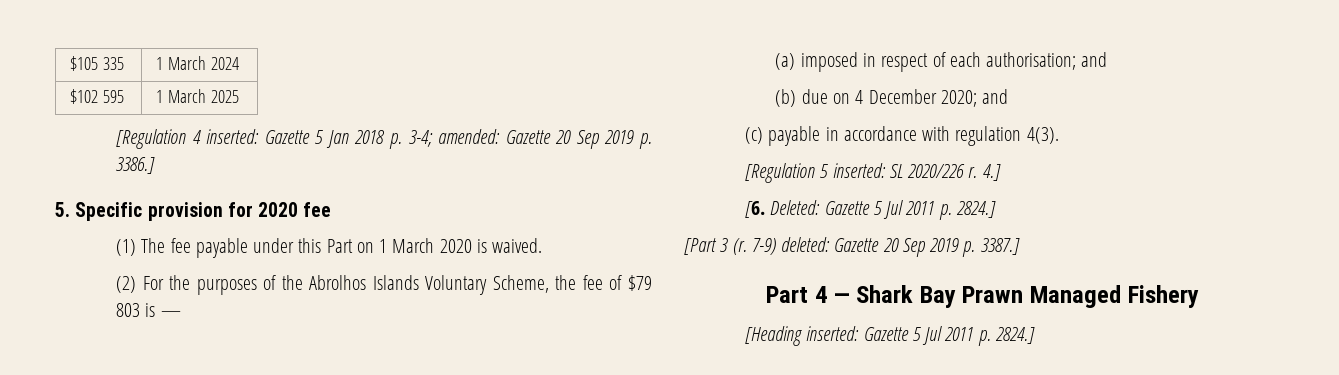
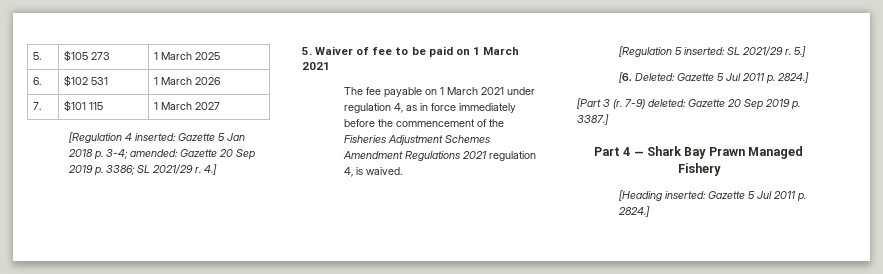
- $105 335 | 1 March 2024
- $102 595 | 1 March 2025
+ 5. | $105 273 | 1 March 2025
+ 6. | $102 531 | 1 March 2026
+ 7. | $101 115 | 1 March 2027
- [Regulation 4 inserted: Gazette 5 Jan 2018 p. 3-4; amended: Gazette 20 Sep 2019 p. 3386.]
- 5. Specific provision for 2020 fee
- (1) The fee payable under this Part on 1 March 2020 is waived.
- (2) For the purposes of the Abrolhos Islands Voluntary Scheme, the fee of $79 803 is —
- (a) imposed in respect of each authorisation; and
- (b) due on 4 December 2020; and
- (c) payable in accordance with regulation 4(3).
+ [Regulation 4 inserted: Gazette 5 Jan 2018 p. 3-4; amended: Gazette 20 Sep 2019 p. 3386; SL 2021/29 r. 4.]
+ 5. Waiver of fee to be paid on 1 March 2021
+ The fee payable on 1 March 2021 under regulation 4, as in force immediately before the commencement of the Fisheries Adjustment Schemes Amendment Regulations 2021 regulation 4, is waived.
- [Regulation 5 inserted: SL 2020/226 r. 4.]
+ [Regulation 5 inserted: SL 2021/29 r. 5.]

